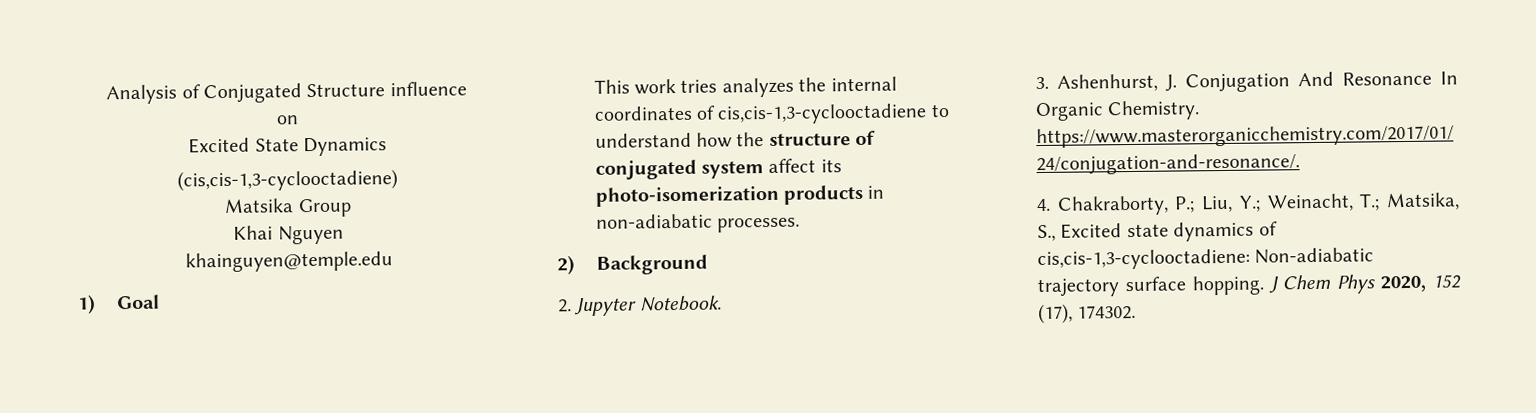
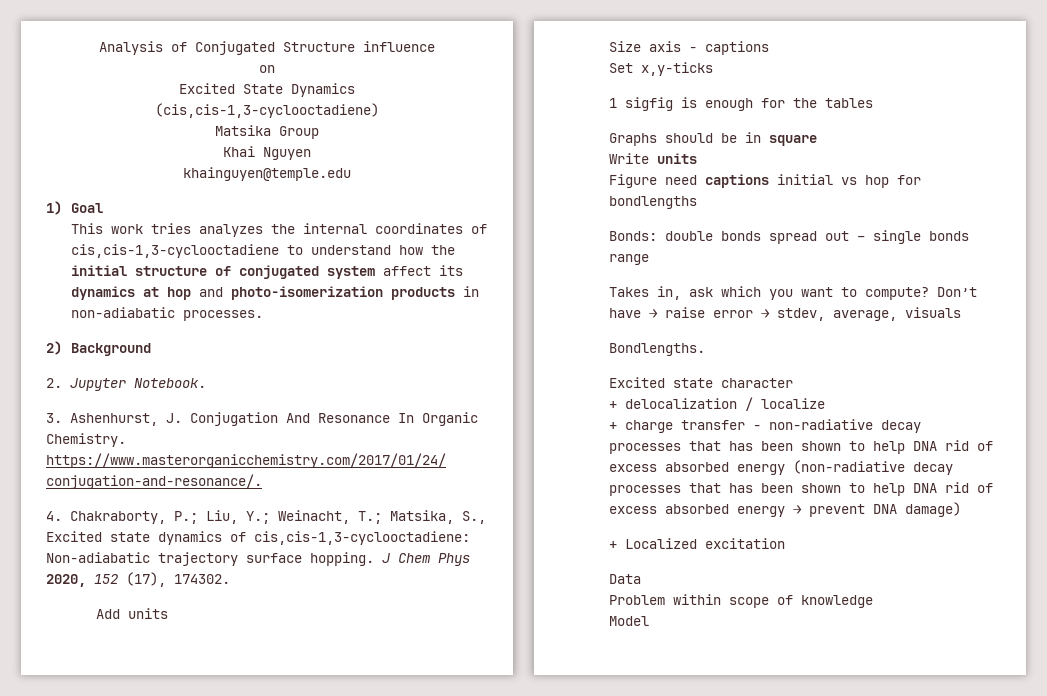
- This work tries analyzes the internal coordinates of cis,cis-1,3-cyclooctadiene to understand how the structure of conjugated system affect its photo-isomerization products in non-adiabatic processes.
+ This work tries analyzes the internal coordinates of cis,cis-1,3-cyclooctadiene to understand how the initial structure of conjugated system affect its dynamics at hop and photo-isomerization products in non-adiabatic processes.
+ Add units
+ Size axis - captions
+ Set x,y-ticks
+ 1 sigfig is enough for the tables
+ Graphs should be in square
+ Write units
+ Figure need captions initial vs hop for bondlengths
+ Bonds: double bonds spread out – single bonds range
+ Takes in, ask which you want to compute? Don’t have → raise error → stdev, average, visuals
+ Bondlengths.
+ Excited state character
+ + delocalization / localize
+ + charge transfer - non-radiative decay processes that has been shown to help DNA rid of excess absorbed energy (non-radiative decay processes that has been shown to help DNA rid of excess absorbed energy → prevent DNA damage)
+ + Localized excitation
+ Data
+ Problem within scope of knowledge
+ Model

